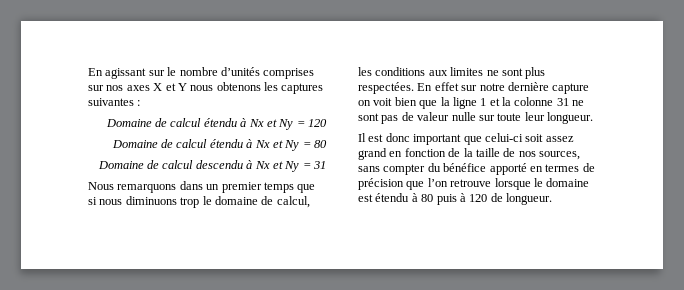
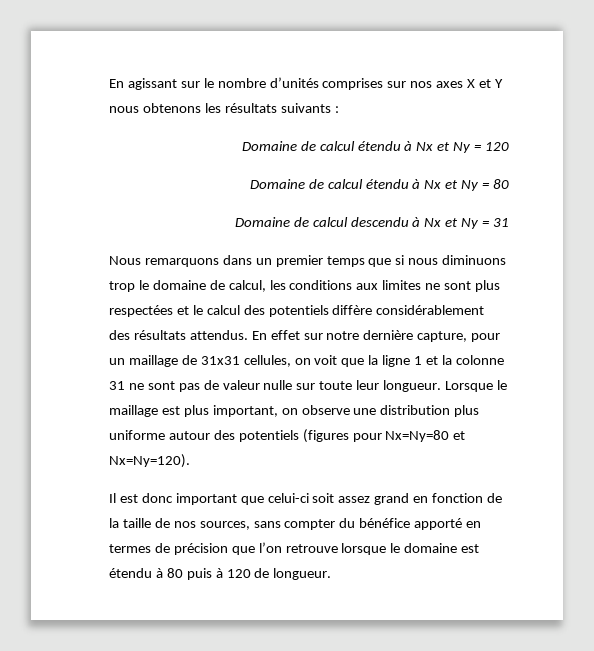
- En agissant sur le nombre d’unités comprises sur nos axes X et Y nous obtenons les captures suivantes :
+ En agissant sur le nombre d’unités comprises sur nos axes X et Y nous obtenons les résultats suivants :
- Nous remarquons dans un premier temps que si nous diminuons trop le domaine de calcul, les conditions aux limites ne sont plus respectées.
+ Nous remarquons dans un premier temps que si nous diminuons trop le domaine de calcul, les conditions aux limites ne sont plus respectées et le calcul des potentiels diffère considérablement des résultats attendus.
- En effet sur notre dernière capture on voit bien que la ligne 1 et la colonne 31 ne sont pas de valeur nulle sur toute leur longueur.
+ En effet sur notre dernière capture, pour un maillage de 31x31 cellules, on voit que la ligne 1 et la colonne 31 ne sont pas de valeur nulle sur toute leur longueur. Lorsque le maillage est plus important, on observe une distribution plus uniforme autour des potentiels (figures pour Nx=Ny=80 et Nx=Ny=120).

